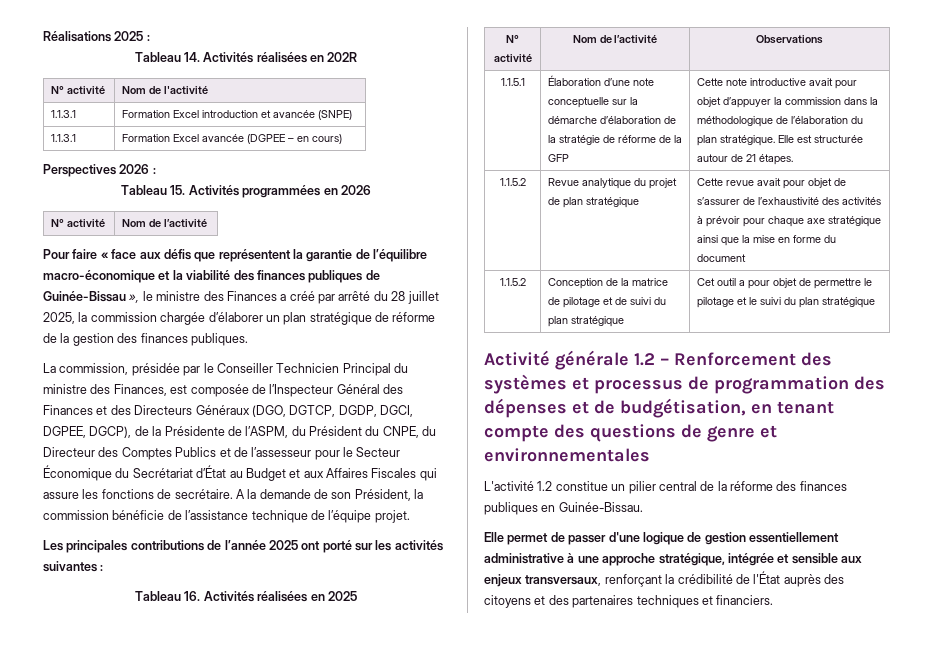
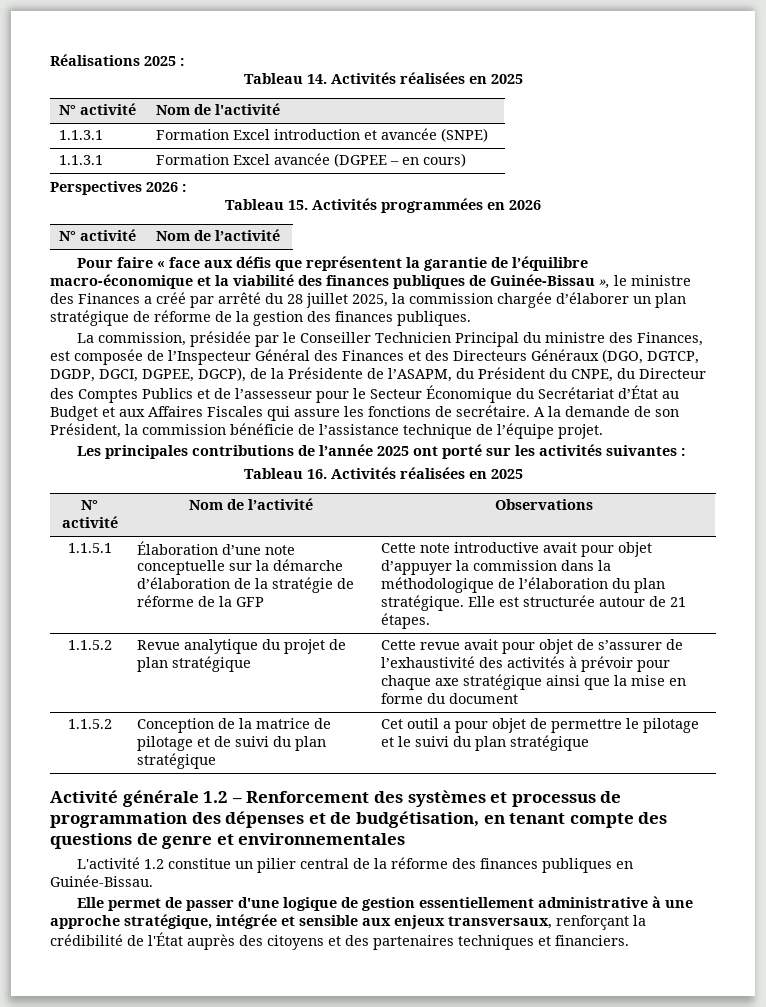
- Tableau 14. Activités réalisées en 202R
+ Tableau 14. Activités réalisées en 2025
- La commission, présidée par le Conseiller Technicien Principal du ministre des Finances, est composée de l’Inspecteur Général des Finances et des Directeurs Généraux (DGO, DGTCP, DGDP, DGCI, DGPEE, DGCP), de la Présidente de l’ASPM, du Président du CNPE, du Directeur des Comptes Publics et de l’assesseur pour le Secteur Économique du Secrétariat d’État au Budget et aux Affaires Fiscales qui assure les fonctions de secrétaire.
+ La commission, présidée par le Conseiller Technicien Principal du ministre des Finances, est composée de l’Inspecteur Général des Finances et des Directeurs Généraux (DGO, DGTCP, DGDP, DGCI, DGPEE, DGCP), de la Présidente de l’ASAPM, du Président du CNPE, du Directeur des Comptes Publics et de l’assesseur pour le Secteur Économique du Secrétariat d’État au Budget et aux Affaires Fiscales qui assure les fonctions de secrétaire.

